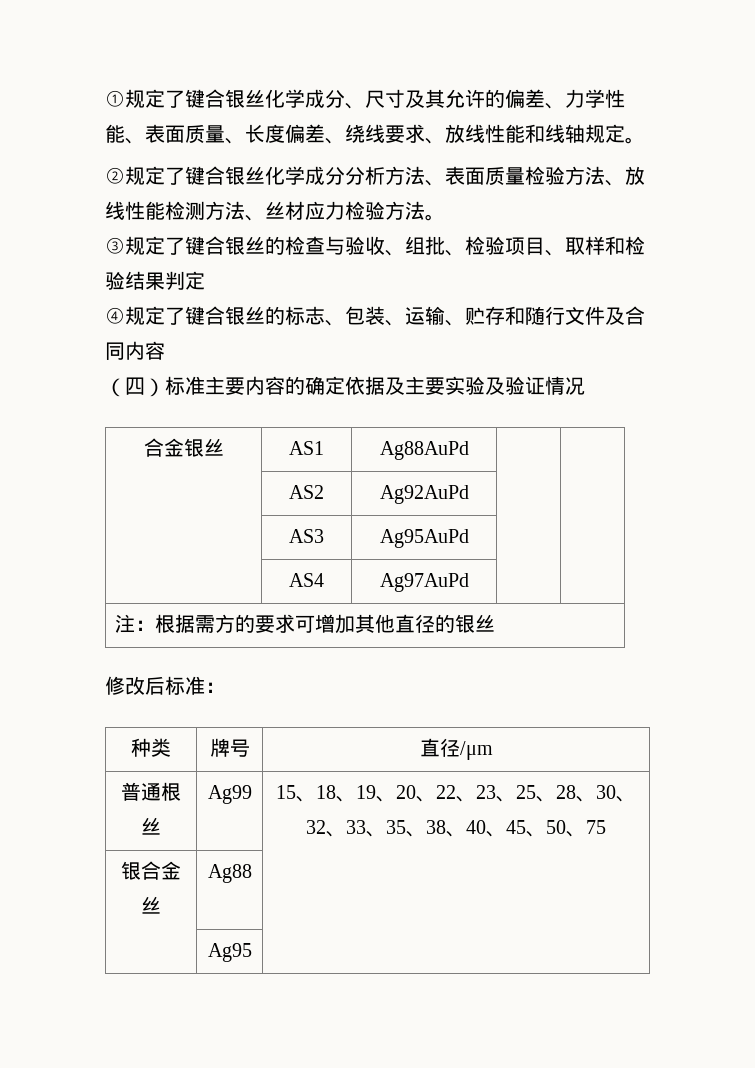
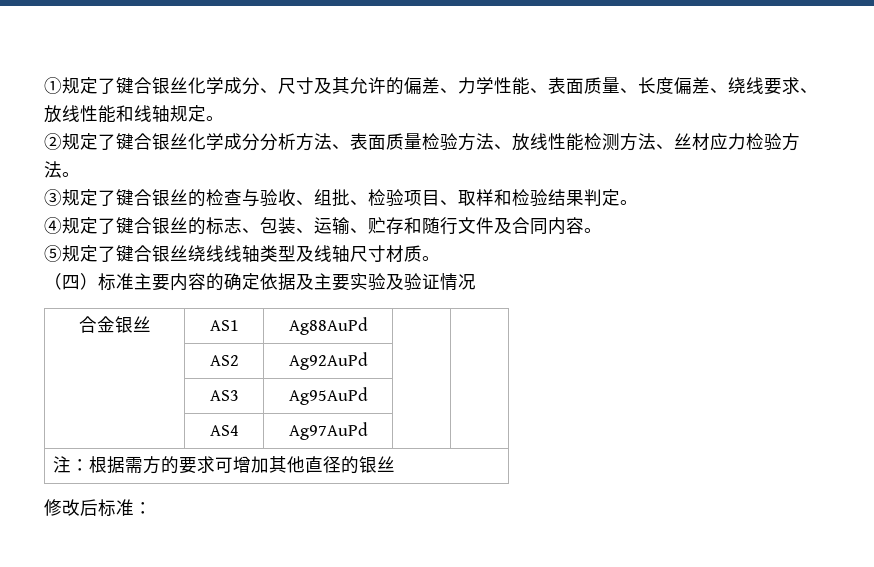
- ③规定了键合银丝的检查与验收、组批、检验项目、取样和检验结果判定
+ ③规定了键合银丝的检查与验收、组批、检验项目、取样和检验结果判定。
- ④规定了键合银丝的标志、包装、运输、贮存和随行文件及合同内容
+ ④规定了键合银丝的标志、包装、运输、贮存和随行文件及合同内容。
+ ⑤规定了键合银丝绕线线轴类型及线轴尺寸材质。
- 种类 | 牌号 | 直径/μm
- 普通根丝 | Ag99 | 15、18、19、20、22、23、25、28、30、32、33、35、38、40、45、50、75
- 银合金丝 | Ag88 |
- | Ag95 |

